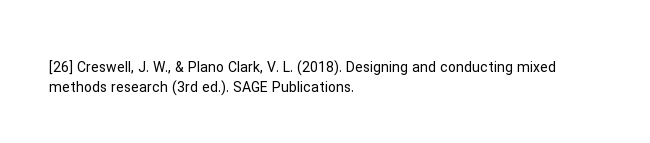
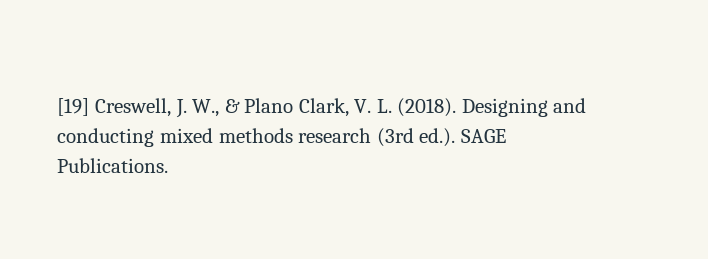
- [26] Creswell, J. W., & Plano Clark, V. L. (2018).
+ [19] Creswell, J. W., & Plano Clark, V. L. (2018).

